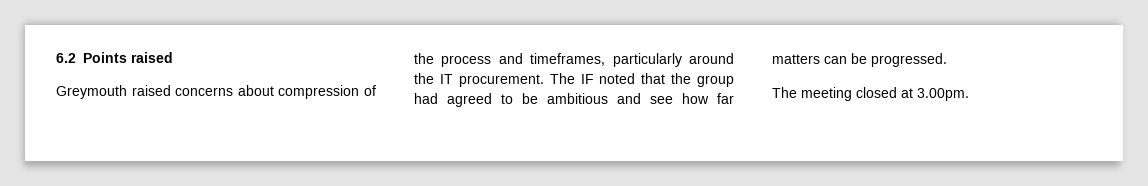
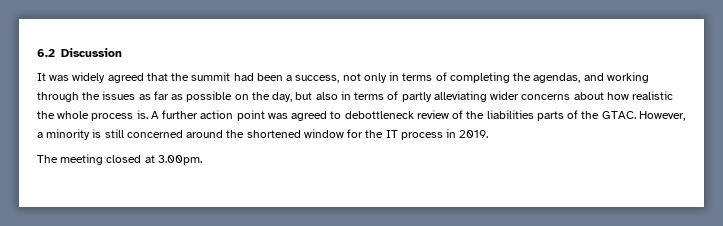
- 6.2 Points raised
- Greymouth raised concerns about compression of the process and timeframes, particularly around the IT procurement. The IF noted that the group had agreed to be ambitious and see how far matters can be progressed.
+ 6.2 Discussion
+ It was widely agreed that the summit had been a success, not only in terms of completing the agendas, and working through the issues as far as possible on the day, but also in terms of partly alleviating wider concerns about how realistic the whole process is. A further action point was agreed to debottleneck review of the liabilities parts of the GTAC. However, a minority is still concerned around the shortened window for the IT process in 2019.

